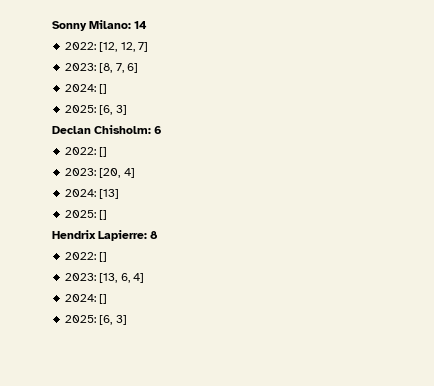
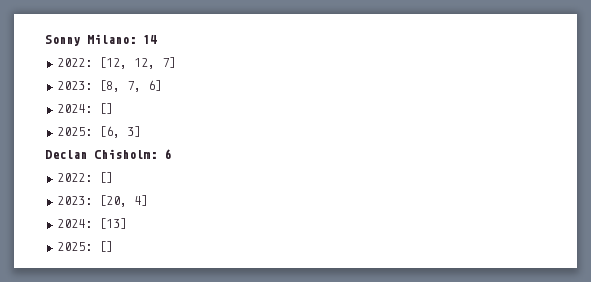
- Hendrix Lapierre: 8
- 2022: []
- 2023: [13, 6, 4]
- 2024: []
- 2025: [6, 3]

